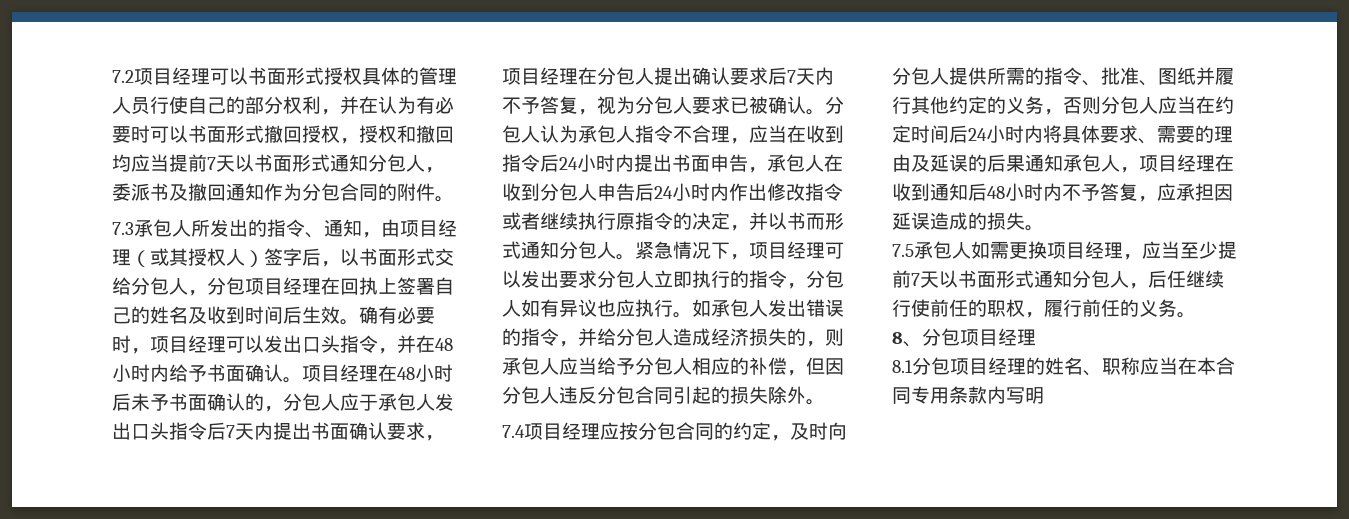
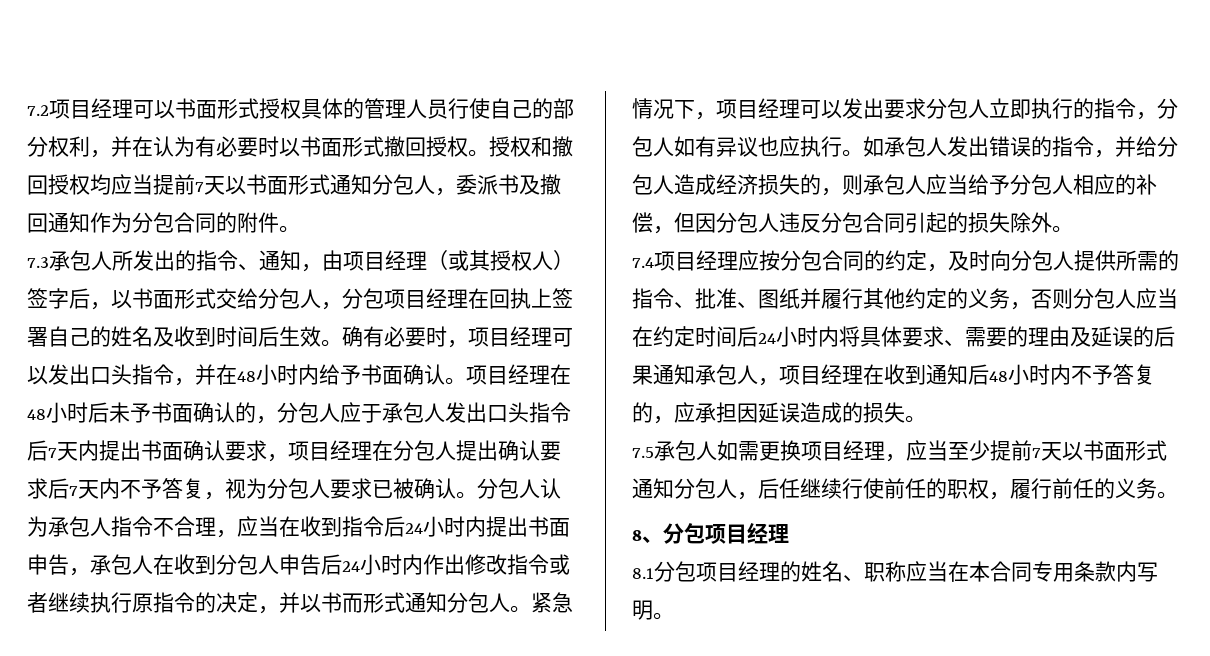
- 7.2项目经理可以书面形式授权具体的管理人员行使自己的部分权利，并在认为有必要时可以书面形式撤回授权，授权和撤回均应当提前7天以书面形式通知分包人，委派书及撤回通知作为分包合同的附件。
+ 7.2项目经理可以书面形式授权具体的管理人员行使自己的部分权利，并在认为有必要时以书面形式撤回授权。授权和撤回授权均应当提前7天以书面形式通知分包人，委派书及撤回通知作为分包合同的附件。
- 7.4项目经理应按分包合同的约定，及时向分包人提供所需的指令、批准、图纸并履行其他约定的义务，否则分包人应当在约定时间后24小时内将具体要求、需要的理由及延误的后果通知承包人，项目经理在收到通知后48小时内不予答复，应承担因延误造成的损失。
+ 7.4项目经理应按分包合同的约定，及时向分包人提供所需的指令、批准、图纸并履行其他约定的义务，否则分包人应当在约定时间后24小时内将具体要求、需要的理由及延误的后果通知承包人，项目经理在收到通知后48小时内不予答复的，应承担因延误造成的损失。
- 8.1分包项目经理的姓名、职称应当在本合同专用条款内写明
+ 8.1分包项目经理的姓名、职称应当在本合同专用条款内写明。

